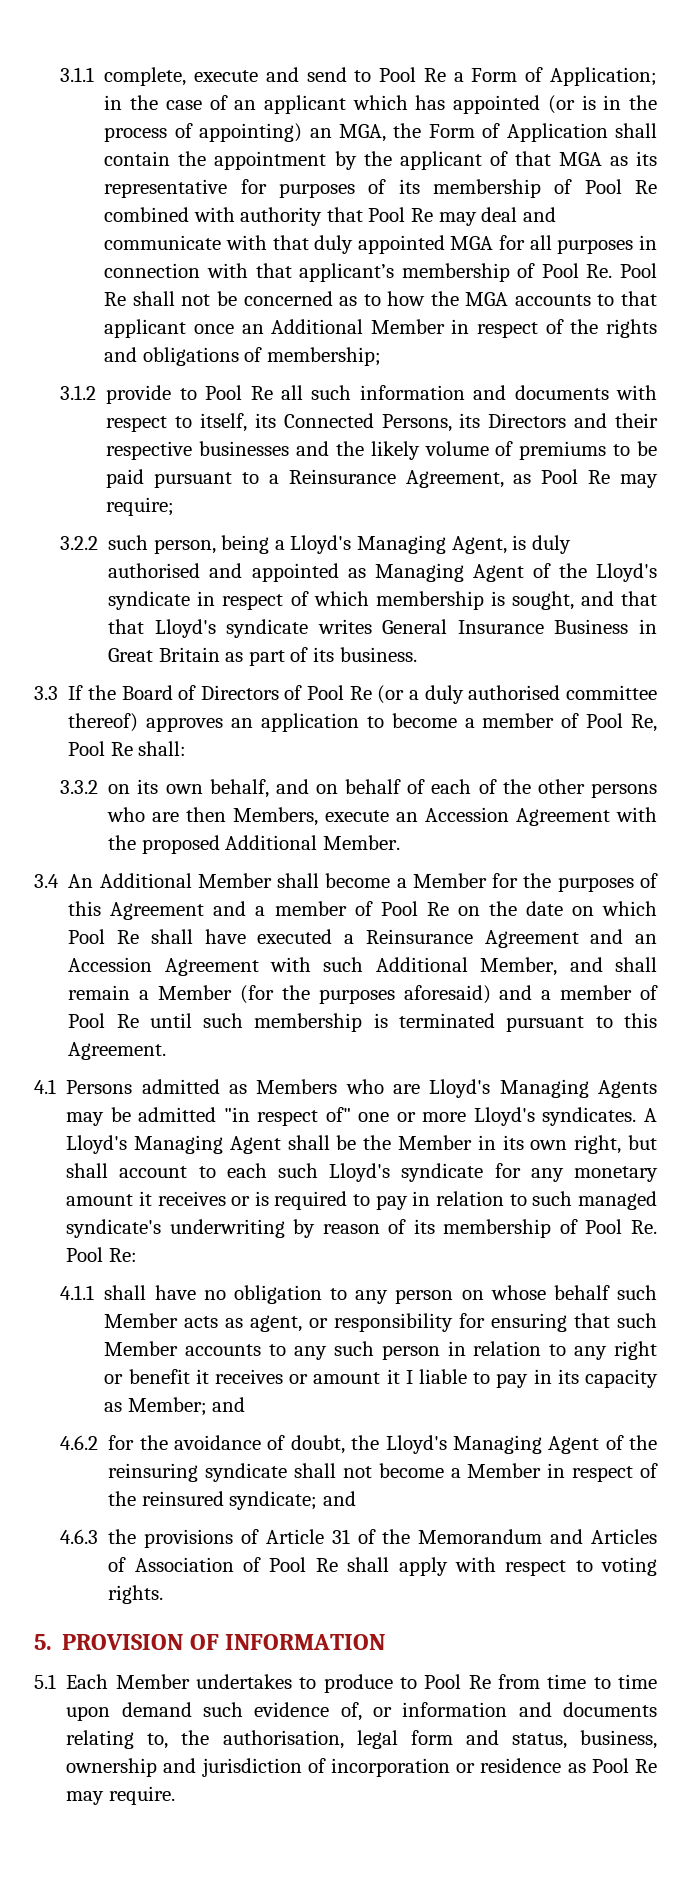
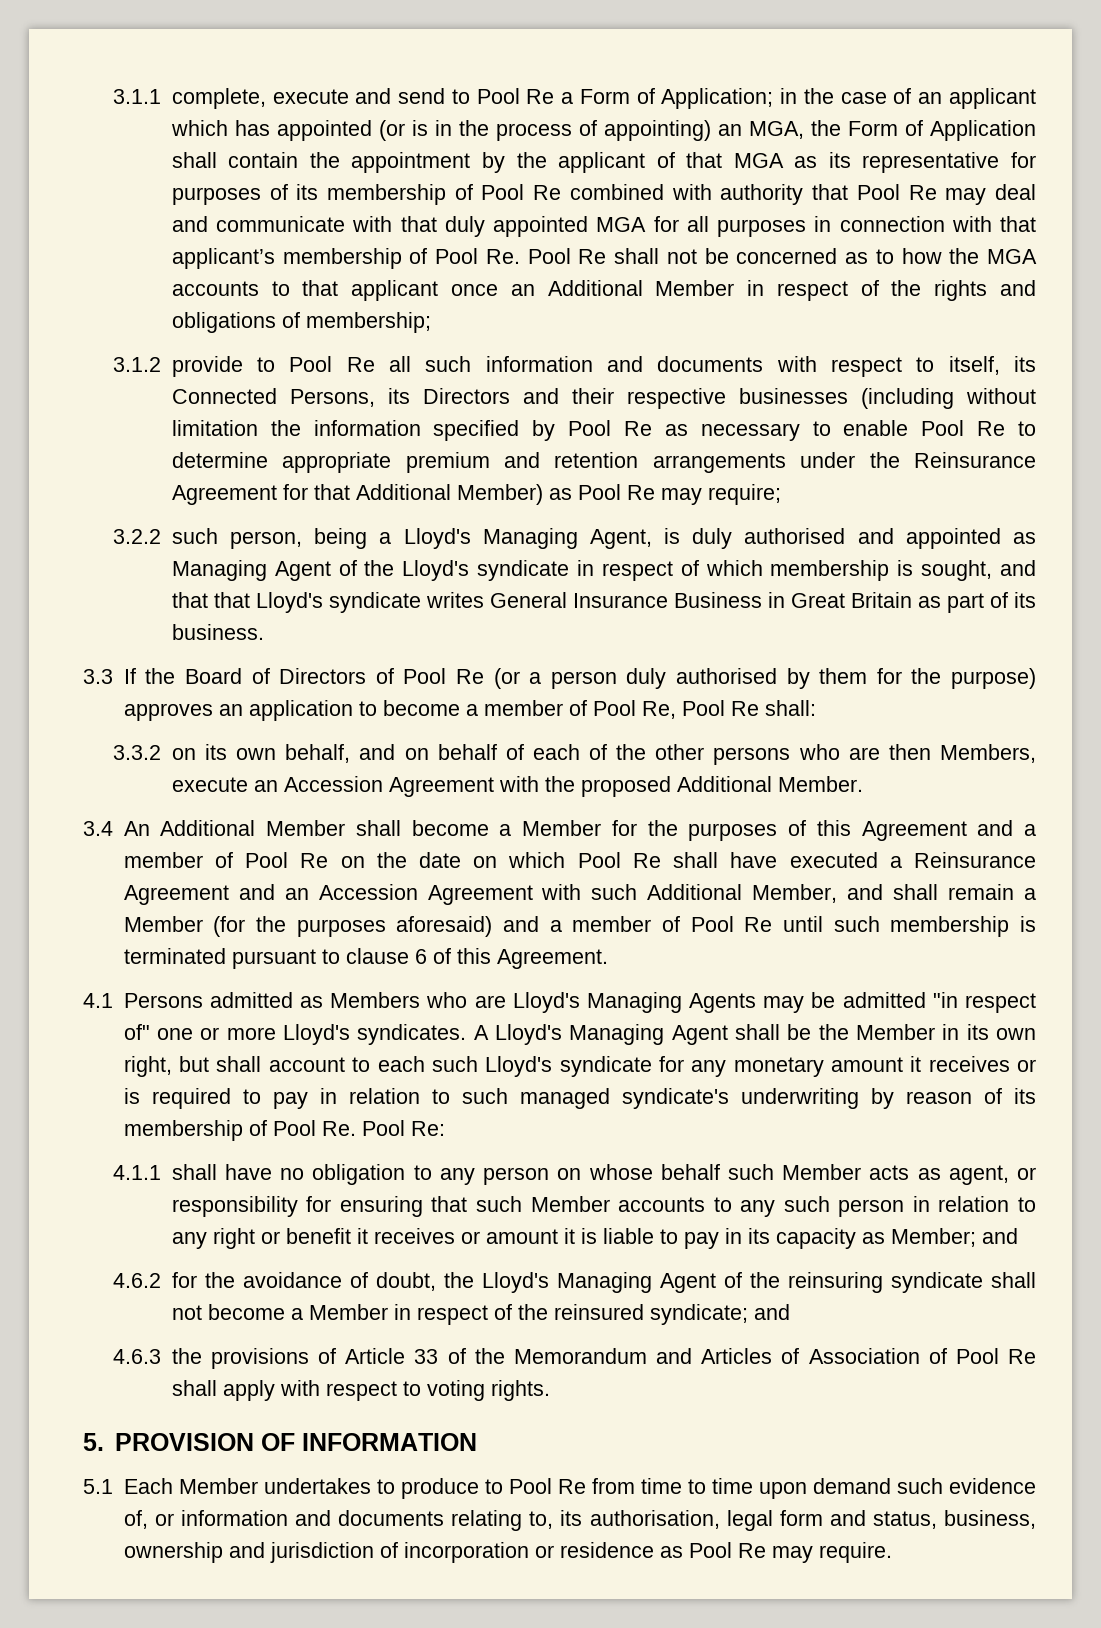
- 3.1.2 provide to Pool Re all such information and documents with respect to itself, its Connected Persons, its Directors and their respective businesses and the likely volume of premiums to be paid pursuant to a Reinsurance Agreement, as Pool Re may require;
+ 3.1.2 provide to Pool Re all such information and documents with respect to itself, its Connected Persons, its Directors and their respective businesses (including without limitation the information specified by Pool Re as necessary to enable Pool Re to determine appropriate premium and retention arrangements under the Reinsurance Agreement for that Additional Member) as Pool Re may require;
- 3.3 If the Board of Directors of Pool Re (or a duly authorised committee thereof) approves an application to become a member of Pool Re, Pool Re shall:
+ 3.3 If the Board of Directors of Pool Re (or a person duly authorised by them for the purpose) approves an application to become a member of Pool Re, Pool Re shall:
- 3.4 An Additional Member shall become a Member for the purposes of this Agreement and a member of Pool Re on the date on which Pool Re shall have executed a Reinsurance Agreement and an Accession Agreement with such Additional Member, and shall remain a Member (for the purposes aforesaid) and a member of Pool Re until such membership is terminated pursuant to this Agreement.
+ 3.4 An Additional Member shall become a Member for the purposes of this Agreement and a member of Pool Re on the date on which Pool Re shall have executed a Reinsurance Agreement and an Accession Agreement with such Additional Member, and shall remain a Member (for the purposes aforesaid) and a member of Pool Re until such membership is terminated pursuant to clause 6 of this Agreement.
- 4.1.1 shall have no obligation to any person on whose behalf such Member acts as agent, or responsibility for ensuring that such Member accounts to any such person in relation to any right or benefit it receives or amount it I liable to pay in its capacity as Member; and
+ 4.1.1 shall have no obligation to any person on whose behalf such Member acts as agent, or responsibility for ensuring that such Member accounts to any such person in relation to any right or benefit it receives or amount it is liable to pay in its capacity as Member; and
- 4.6.3 the provisions of Article 31 of the Memorandum and Articles of Association of Pool Re shall apply with respect to voting rights.
+ 4.6.3 the provisions of Article 33 of the Memorandum and Articles of Association of Pool Re shall apply with respect to voting rights.
- 5.1 Each Member undertakes to produce to Pool Re from time to time upon demand such evidence of, or information and documents relating to, the authorisation, legal form and status, business, ownership and jurisdiction of incorporation or residence as Pool Re may require.
+ 5.1 Each Member undertakes to produce to Pool Re from time to time upon demand such evidence of, or information and documents relating to, its authorisation, legal form and status, business, ownership and jurisdiction of incorporation or residence as Pool Re may require.

